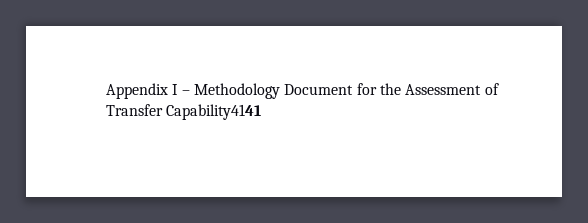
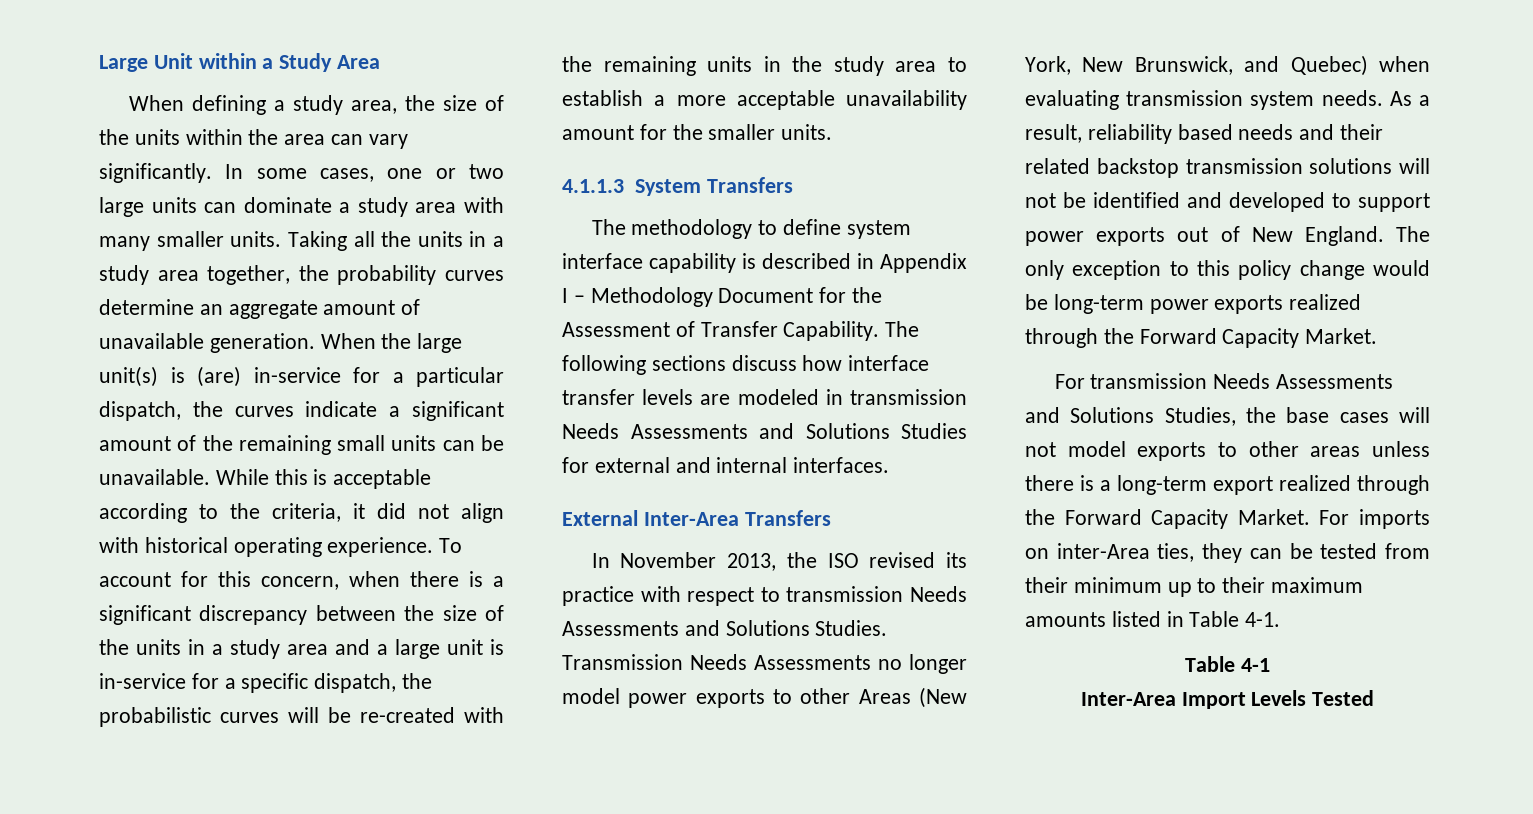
- Appendix I – Methodology Document for the Assessment of Transfer Capability4141
+ Large Unit within a Study Area
+ When defining a study area, the size of the units within the area can vary significantly. In some cases, one or two large units can dominate a study area with many smaller units. Taking all the units in a study area together, the probability curves determine an aggregate amount of unavailable generation. When the large unit(s) is (are) in-service for a particular dispatch, the curves indicate a significant amount of the remaining small units can be unavailable. While this is acceptable according to the criteria, it did not align with historical operating experience. To account for this concern, when there is a significant discrepancy between the size of the units in a study area and a large unit is in-service for a specific dispatch, the probabilistic curves will be re-created with the remaining units in the study area to establish a more acceptable unavailability amount for the smaller units.
+ 4.1.1.3 System Transfers
+ The methodology to define system interface capability is described in Appendix I – Methodology Document for the Assessment of Transfer Capability. The following sections discuss how interface transfer levels are modeled in transmission Needs Assessments and Solutions Studies for external and internal interfaces.
+ External Inter-Area Transfers
+ In November 2013, the ISO revised its practice with respect to transmission Needs Assessments and Solutions Studies. Transmission Needs Assessments no longer model power exports to other Areas (New York, New Brunswick, and Quebec) when evaluating transmission system needs. As a result, reliability based needs and their related backstop transmission solutions will not be identified and developed to support power exports out of New England. The only exception to this policy change would be long-term power exports realized through the Forward Capacity Market.
+ For transmission Needs Assessments and Solutions Studies, the base cases will not model exports to other areas unless there is a long-term export realized through the Forward Capacity Market. For imports on inter-Area ties, they can be tested from their minimum up to their maximum amounts listed in Table 4-1.
+ Table 4-1
+ Inter-Area Import Levels Tested

